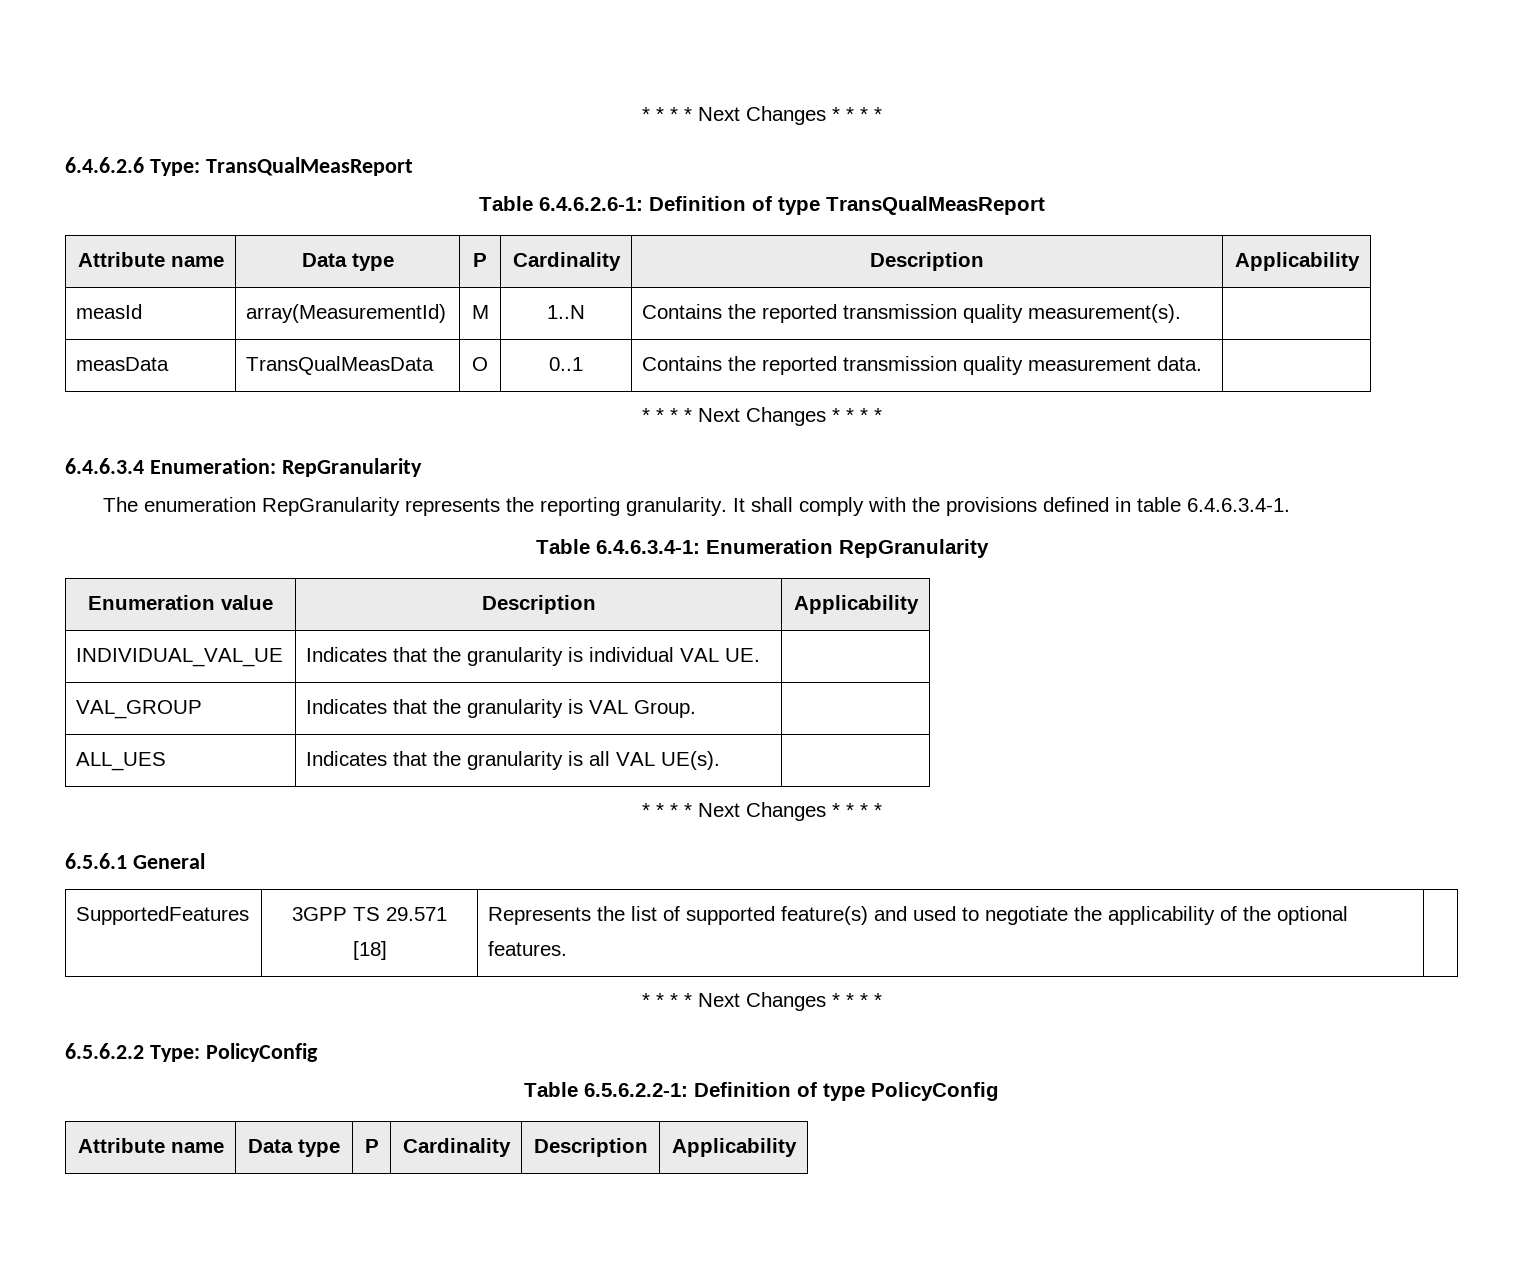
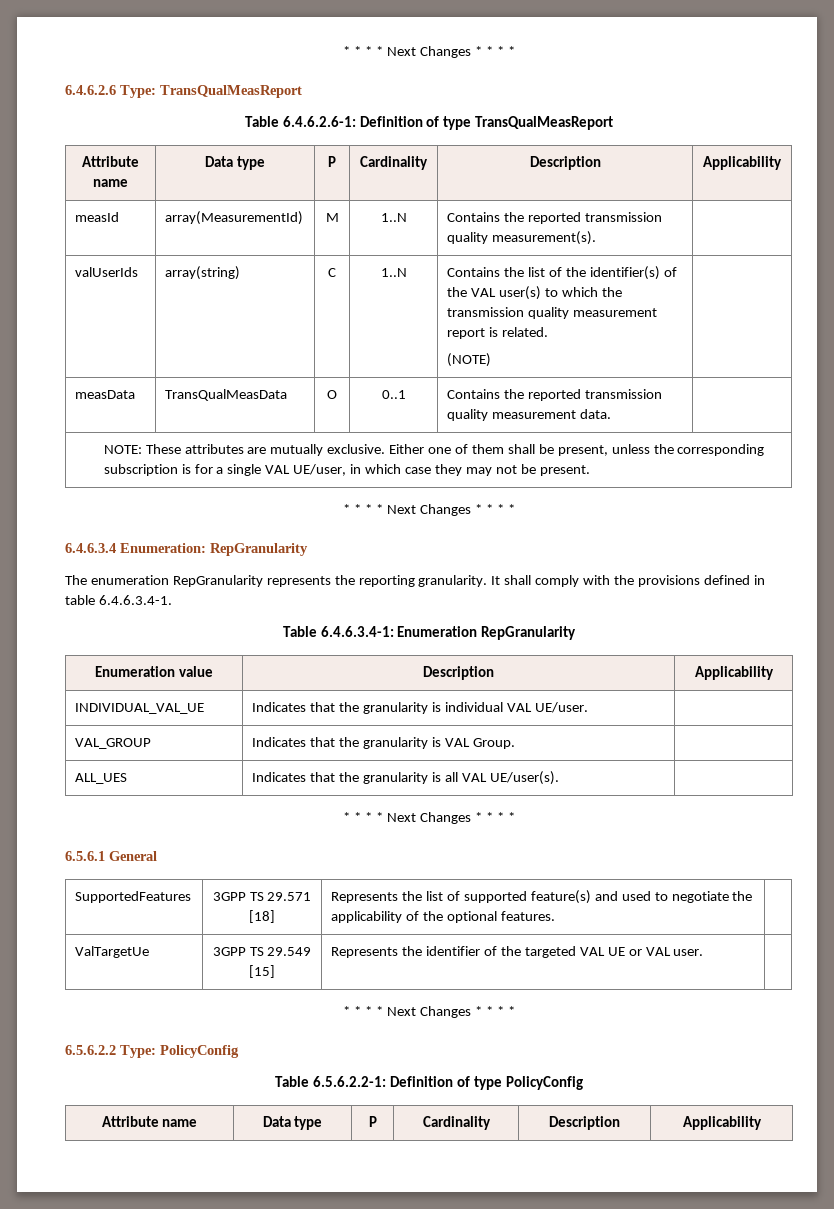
+ valUserIds | array(string) | C | 1..N | Contains the list of the identifier(s) of the VAL user(s) to which the transmission quality measurement report is related.
+ (NOTE) |
+ NOTE: These attributes are mutually exclusive. Either one of them shall be present, unless the corresponding subscription is for a single VAL UE/user, in which case they may not be present.
- INDIVIDUAL_VAL_UE | Indicates that the granularity is individual VAL UE. |
+ INDIVIDUAL_VAL_UE | Indicates that the granularity is individual VAL UE/user. |
- ALL_UES | Indicates that the granularity is all VAL UE(s). |
+ ALL_UES | Indicates that the granularity is all VAL UE/user(s). |
+ ValTargetUe | 3GPP TS 29.549 [15] | Represents the identifier of the targeted VAL UE or VAL user. |

